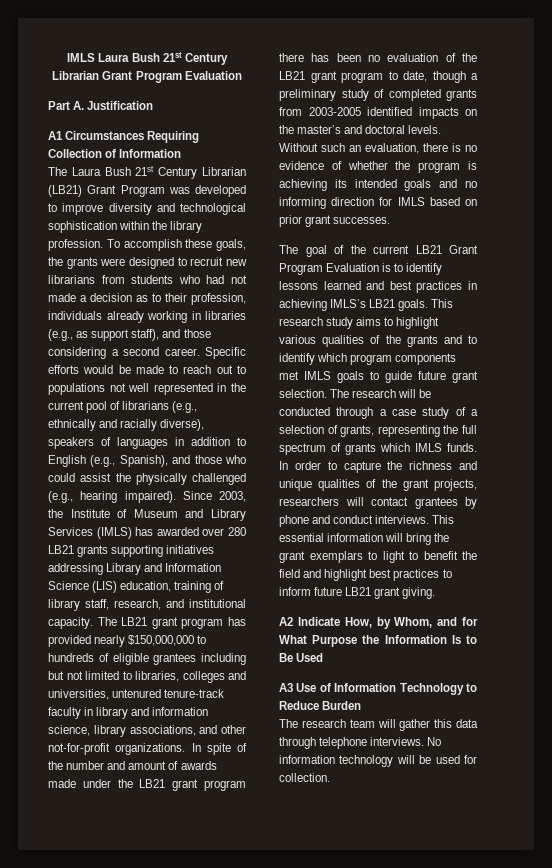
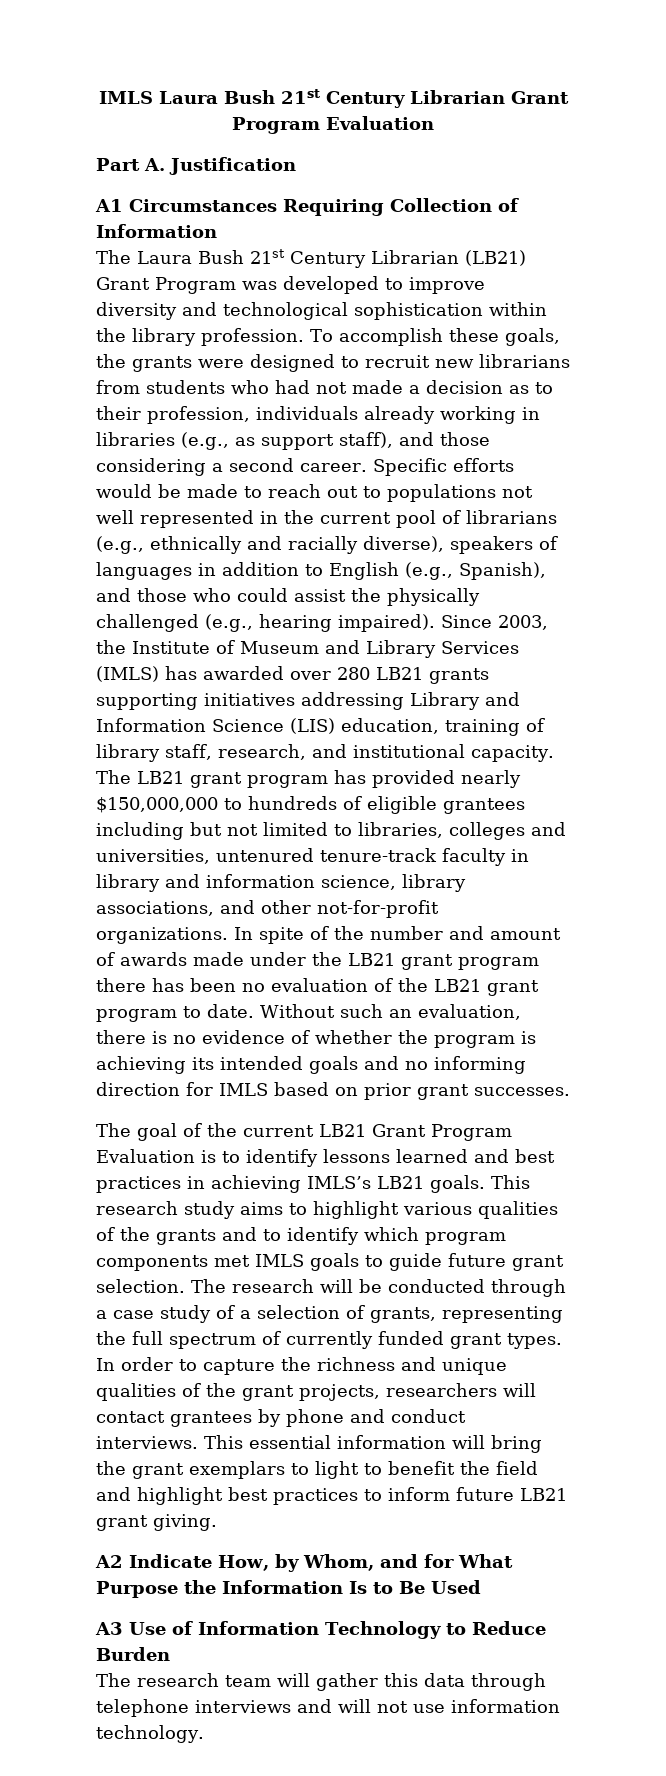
- In spite of the number and amount of awards made under the LB21 grant program there has been no evaluation of the LB21 grant program to date, though a preliminary study of completed grants from 2003-2005 identified impacts on the master’s and doctoral levels.
+ In spite of the number and amount of awards made under the LB21 grant program there has been no evaluation of the LB21 grant program to date.
- The research will be conducted through a case study of a selection of grants, representing the full spectrum of grants which IMLS funds.
+ The research will be conducted through a case study of a selection of grants, representing the full spectrum of currently funded grant types.
- The research team will gather this data through telephone interviews. No information technology will be used for collection.
+ The research team will gather this data through telephone interviews and will not use information technology.

